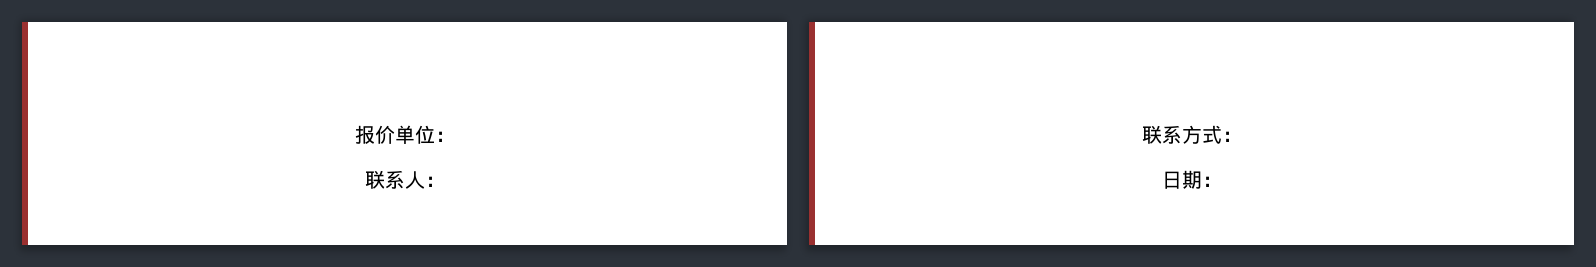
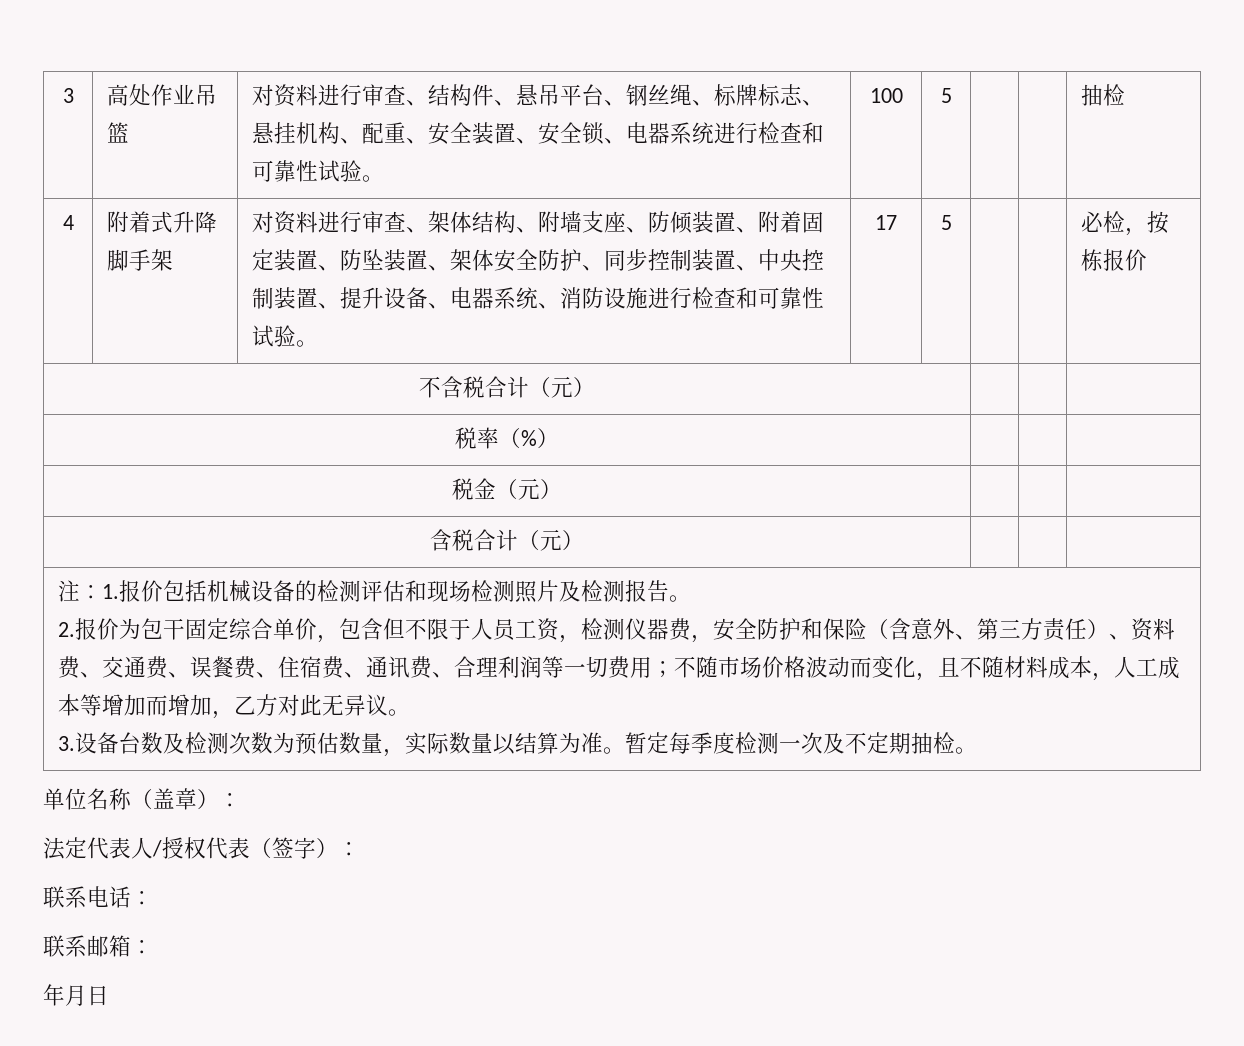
- 报价单位：
- 联系人：
- 联系方式：
- 日期：
+ 3 | 高处作业吊篮 | 对资料进行审查、结构件、悬吊平台、钢丝绳、标牌标志、悬挂机构、配重、安全装置、安全锁、电器系统进行检查和可靠性试验。 | 100 | 5 | | | 抽检
+ 4 | 附着式升降脚手架 | 对资料进行审查、架体结构、附墙支座、防倾装置、附着固定装置、防坠装置、架体安全防护、同步控制装置、中央控制装置、提升设备、电器系统、消防设施进行检查和可靠性试验。 | 17 | 5 | | | 必检，按栋报价
+ 不含税合计（元） | | |
+ 税率（%） | | |
+ 税金（元） | | |
+ 含税合计（元） | | |
+ 注：1.报价包括机械设备的检测评估和现场检测照片及检测报告。
+ 2.报价为包干固定综合单价，包含但不限于人员工资，检测仪器费，安全防护和保险（含意外、第三方责任）、资料费、交通费、误餐费、住宿费、通讯费、合理利润等一切费用；不随市场价格波动而变化，且不随材料成本，人工成本等增加而增加，乙方对此无异议。
+ 3.设备台数及检测次数为预估数量，实际数量以结算为准。暂定每季度检测一次及不定期抽检。
+ 单位名称（盖章）：
+ 法定代表人/授权代表（签字）：
+ 联系电话：
+ 联系邮箱：
+ 年月日

